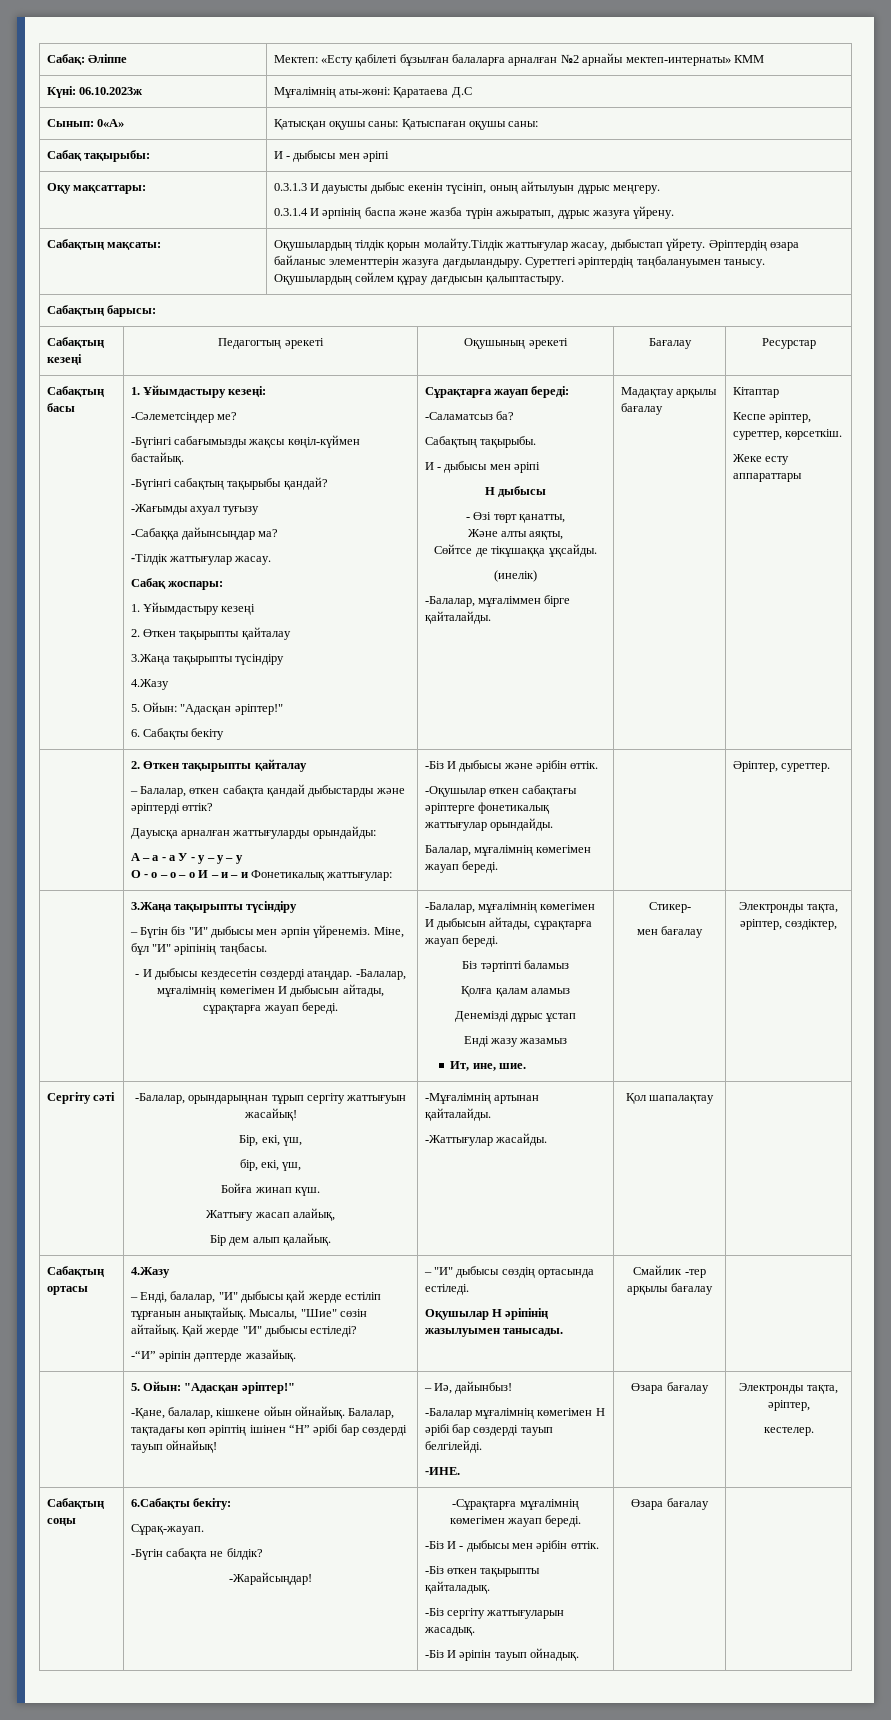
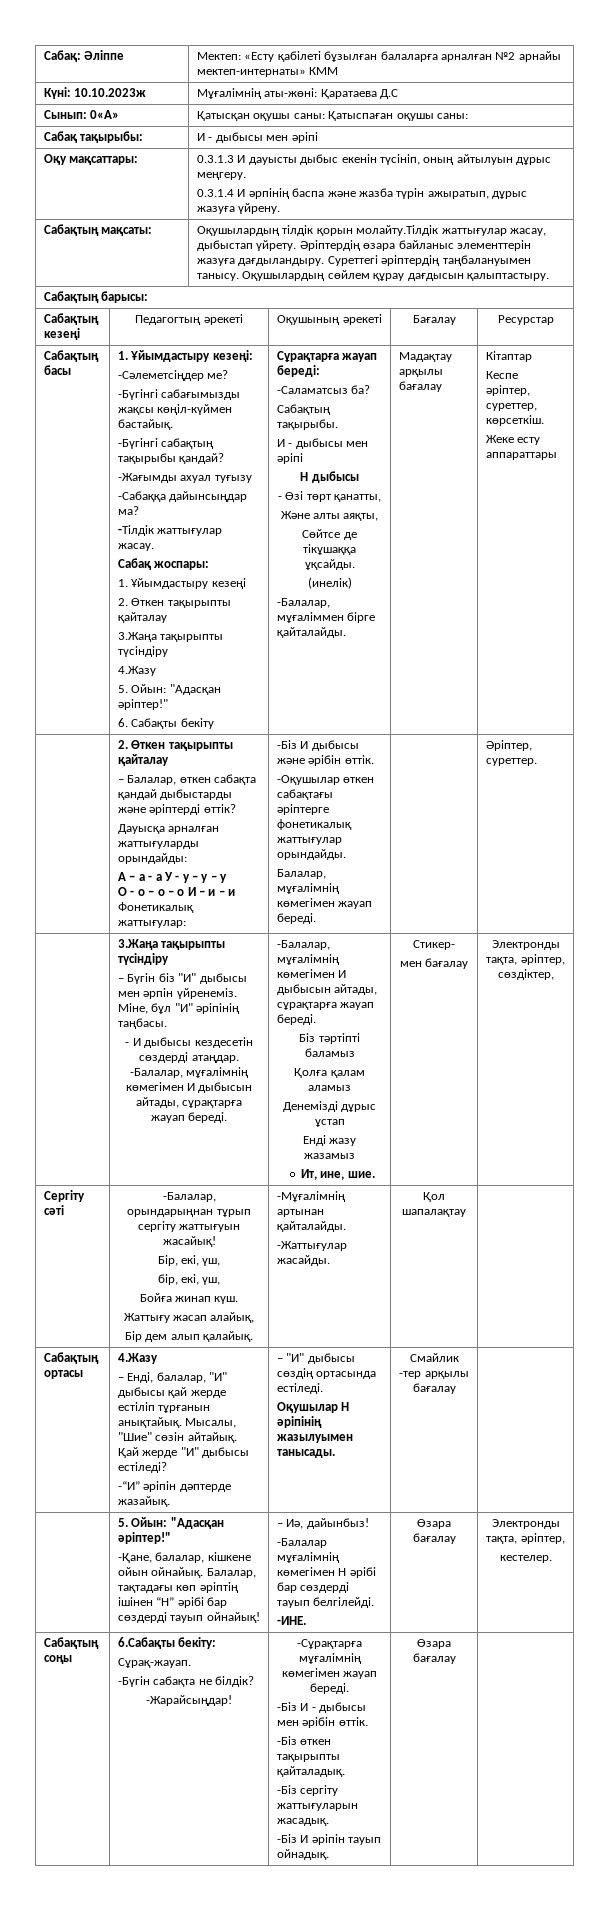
- Күні: 06.10.2023ж | Мұғалімнің аты-жөні: Қаратаева Д.С
+ Күні: 10.10.2023ж | Мұғалімнің аты-жөні: Қаратаева Д.С

